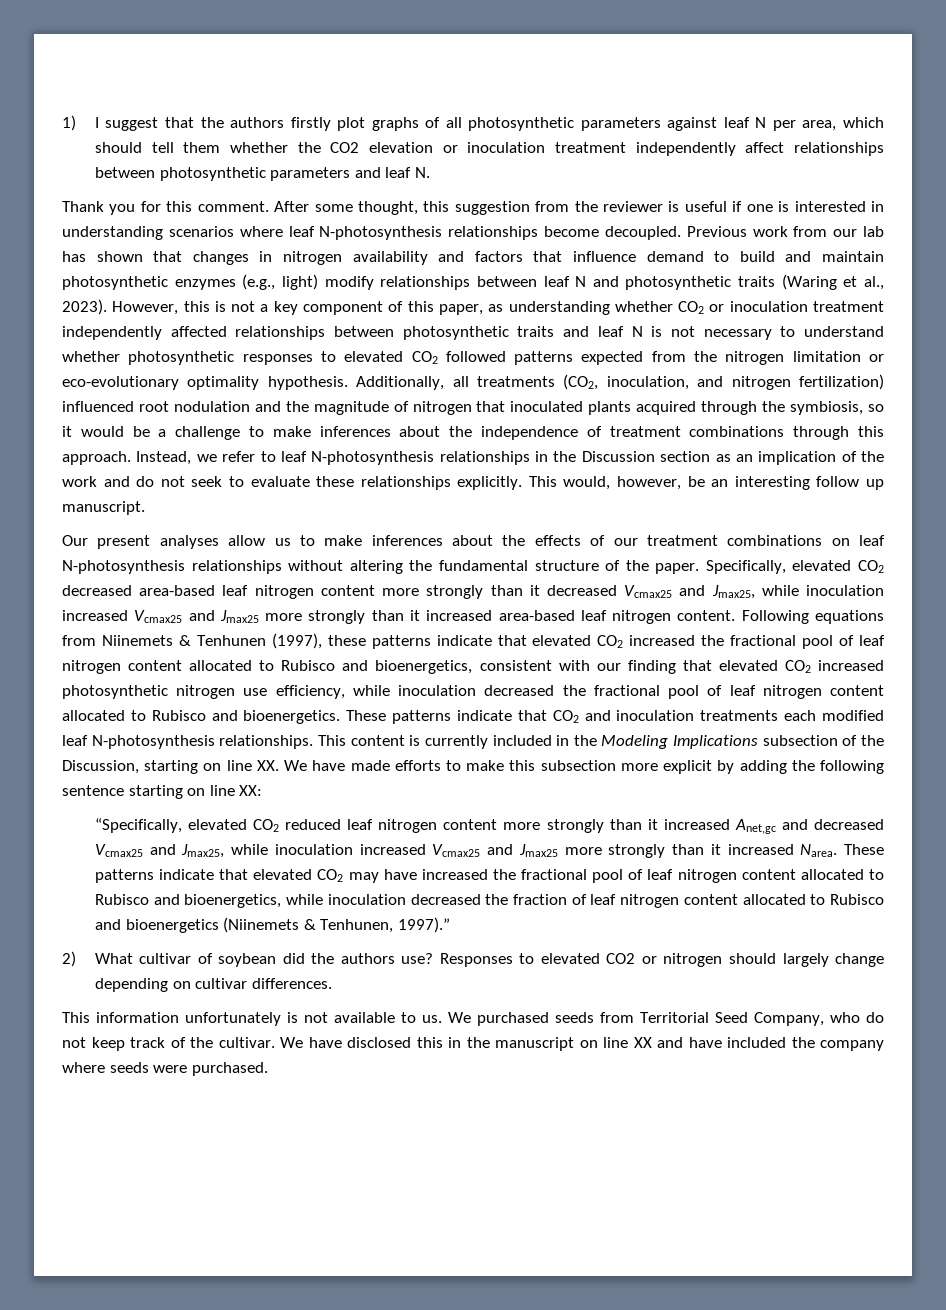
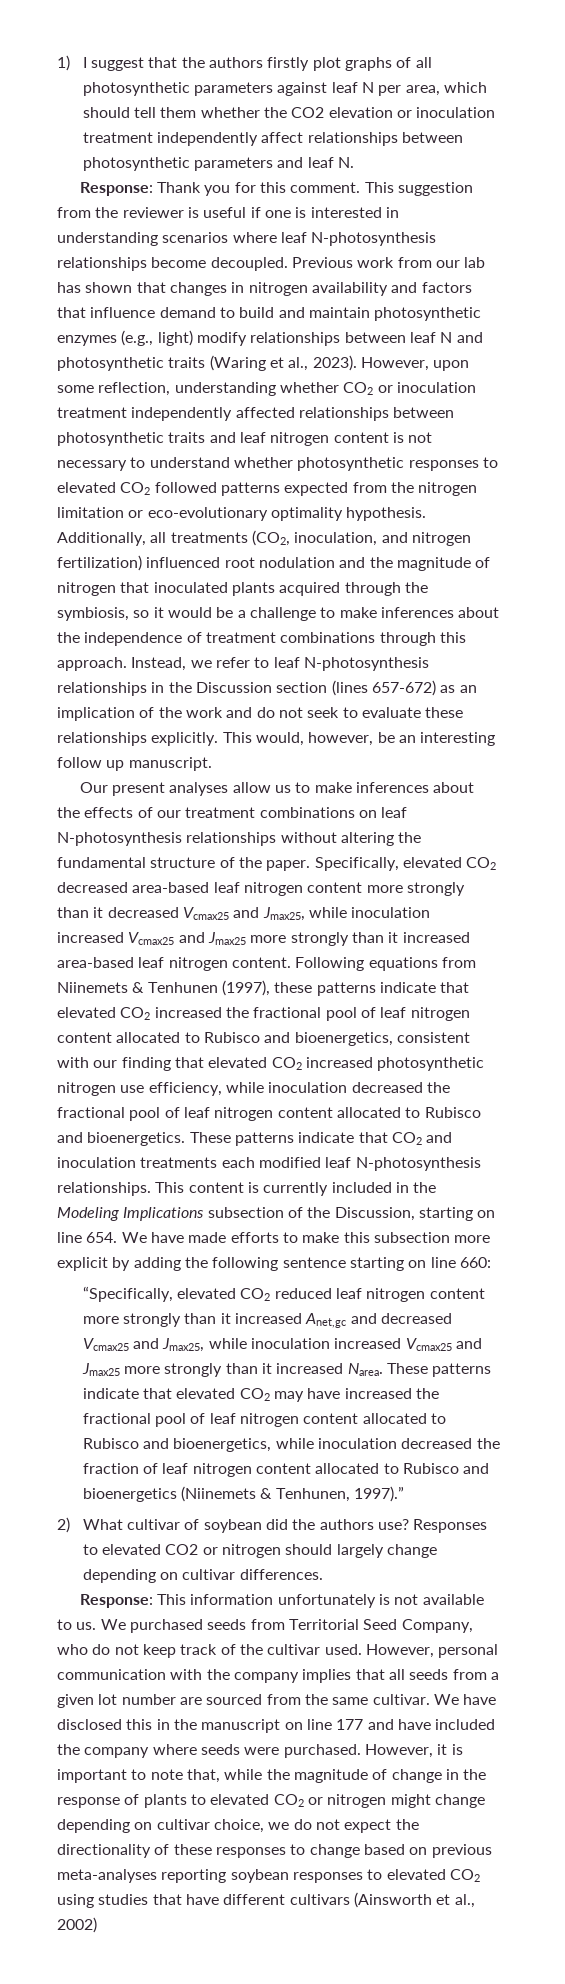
- Thank you for this comment.
+ Response: Thank you for this comment.
- After some thought, this suggestion from the reviewer is useful if one is interested in understanding scenarios where leaf N-photosynthesis relationships become decoupled.
+ This suggestion from the reviewer is useful if one is interested in understanding scenarios where leaf N-photosynthesis relationships become decoupled.
- However, this is not a key component of this paper, as understanding whether CO2 or inoculation treatment independently affected relationships between photosynthetic traits and leaf N is not necessary to understand whether photosynthetic responses to elevated CO2 followed patterns expected from the nitrogen limitation or eco-evolutionary optimality hypothesis.
+ However, upon some reflection, understanding whether CO2 or inoculation treatment independently affected relationships between photosynthetic traits and leaf nitrogen content is not necessary to understand whether photosynthetic responses to elevated CO2 followed patterns expected from the nitrogen limitation or eco-evolutionary optimality hypothesis.
- Instead, we refer to leaf N-photosynthesis relationships in the Discussion section as an implication of the work and do not seek to evaluate these relationships explicitly.
+ Instead, we refer to leaf N-photosynthesis relationships in the Discussion section (lines 657-672) as an implication of the work and do not seek to evaluate these relationships explicitly.
- This content is currently included in the Modeling Implications subsection of the Discussion, starting on line XX. We have made efforts to make this subsection more explicit by adding the following sentence starting on line XX:
+ This content is currently included in the Modeling Implications subsection of the Discussion, starting on line 654. We have made efforts to make this subsection more explicit by adding the following sentence starting on line 660:
- This information unfortunately is not available to us.
+ Response: This information unfortunately is not available to us.
- We purchased seeds from Territorial Seed Company, who do not keep track of the cultivar.
+ We purchased seeds from Territorial Seed Company, who do not keep track of the cultivar used. However, personal communication with the company implies that all seeds from a given lot number are sourced from the same cultivar.
- We have disclosed this in the manuscript on line XX and have included the company where seeds were purchased.
+ We have disclosed this in the manuscript on line 177 and have included the company where seeds were purchased.
+ However, it is important to note that, while the magnitude of change in the response of plants to elevated CO2 or nitrogen might change depending on cultivar choice, we do not expect the directionality of these responses to change based on previous meta-analyses reporting soybean responses to elevated CO2 using studies that have different cultivars (Ainsworth et al., 2002)

